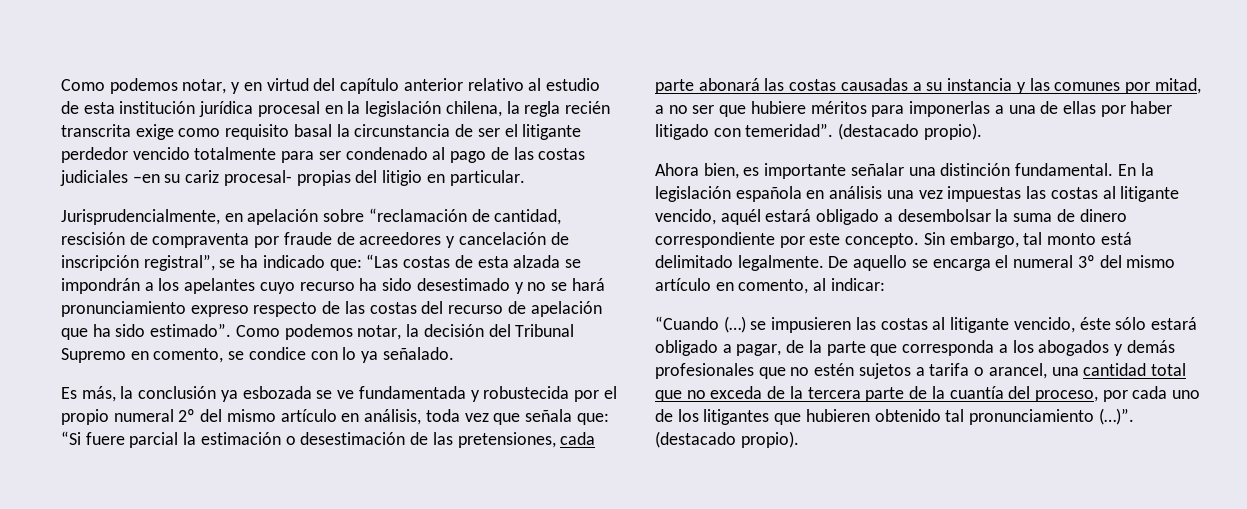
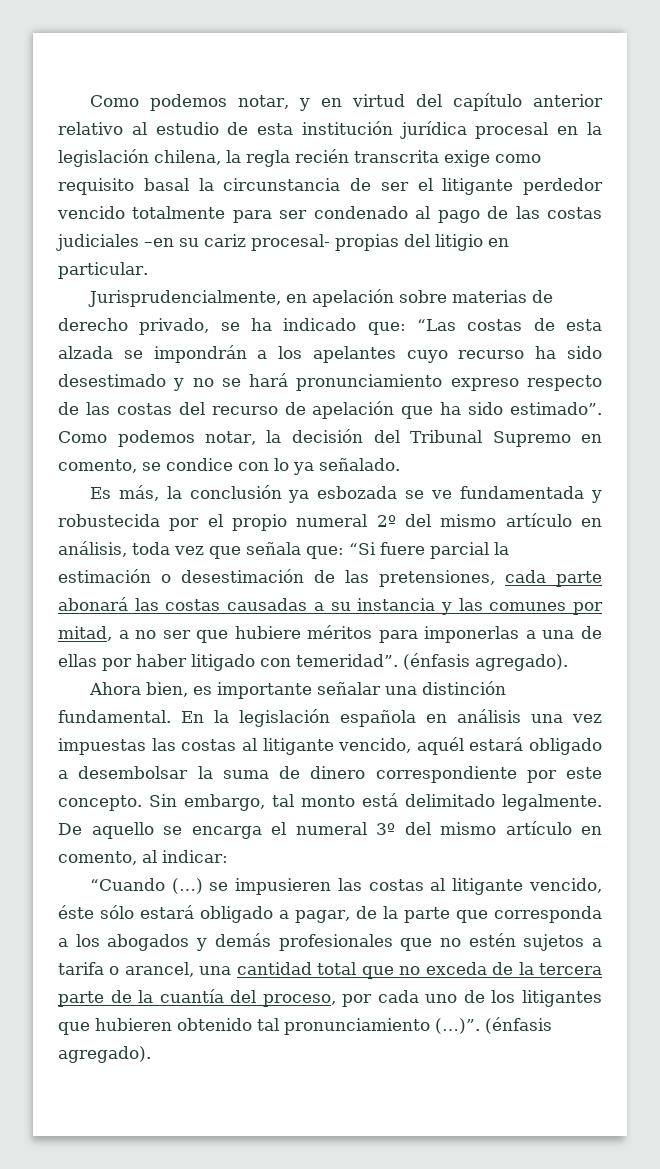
- Jurisprudencialmente, en apelación sobre “reclamación de cantidad, rescisión de compraventa por fraude de acreedores y cancelación de inscripción registral”, se ha indicado que: “Las costas de esta alzada se impondrán a los apelantes cuyo recurso ha sido desestimado y no se hará pronunciamiento expreso respecto de las costas del recurso de apelación que ha sido estimado”.
+ Jurisprudencialmente, en apelación sobre materias de derecho privado, se ha indicado que: “Las costas de esta alzada se impondrán a los apelantes cuyo recurso ha sido desestimado y no se hará pronunciamiento expreso respecto de las costas del recurso de apelación que ha sido estimado”.
- “Si fuere parcial la estimación o desestimación de las pretensiones, cada parte abonará las costas causadas a su instancia y las comunes por mitad, a no ser que hubiere méritos para imponerlas a una de ellas por haber litigado con temeridad”. (destacado propio).
+ “Si fuere parcial la estimación o desestimación de las pretensiones, cada parte abonará las costas causadas a su instancia y las comunes por mitad, a no ser que hubiere méritos para imponerlas a una de ellas por haber litigado con temeridad”. (énfasis agregado).
- “Cuando (…) se impusieren las costas al litigante vencido, éste sólo estará obligado a pagar, de la parte que corresponda a los abogados y demás profesionales que no estén sujetos a tarifa o arancel, una cantidad total que no exceda de la tercera parte de la cuantía del proceso, por cada uno de los litigantes que hubieren obtenido tal pronunciamiento (…)”. (destacado propio).
+ “Cuando (…) se impusieren las costas al litigante vencido, éste sólo estará obligado a pagar, de la parte que corresponda a los abogados y demás profesionales que no estén sujetos a tarifa o arancel, una cantidad total que no exceda de la tercera parte de la cuantía del proceso, por cada uno de los litigantes que hubieren obtenido tal pronunciamiento (…)”. (énfasis agregado).

